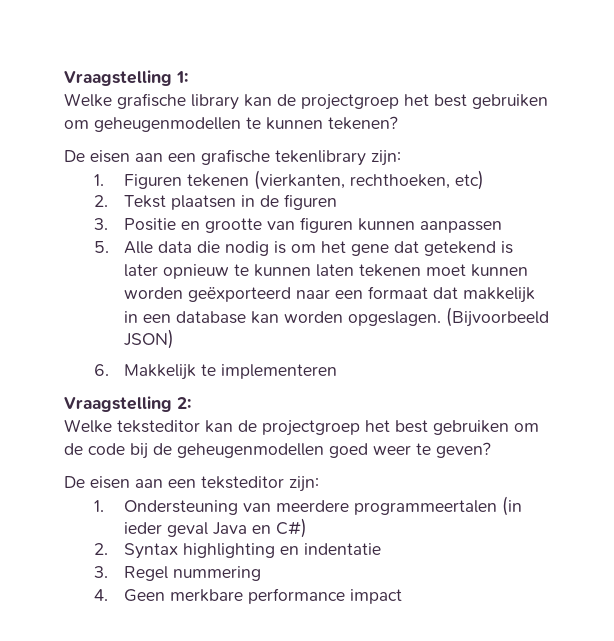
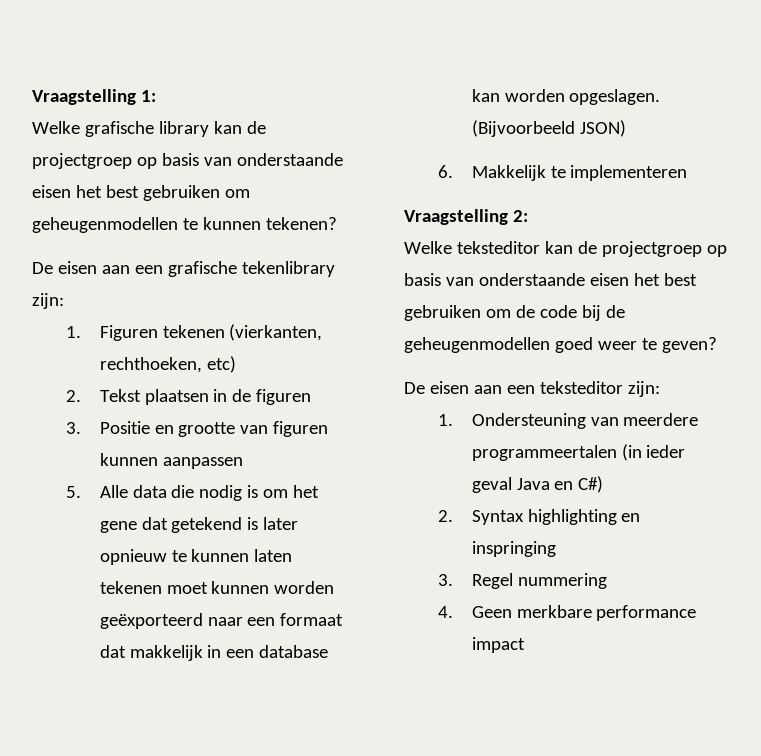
- Welke grafische library kan de projectgroep het best gebruiken om geheugenmodellen te kunnen tekenen?
+ Welke grafische library kan de projectgroep op basis van onderstaande eisen het best gebruiken om geheugenmodellen te kunnen tekenen?
- Welke teksteditor kan de projectgroep het best gebruiken om de code bij de geheugenmodellen goed weer te geven?
+ Welke teksteditor kan de projectgroep op basis van onderstaande eisen het best gebruiken om de code bij de geheugenmodellen goed weer te geven?
- 2. Syntax highlighting en indentatie
+ 2. Syntax highlighting en inspringing

